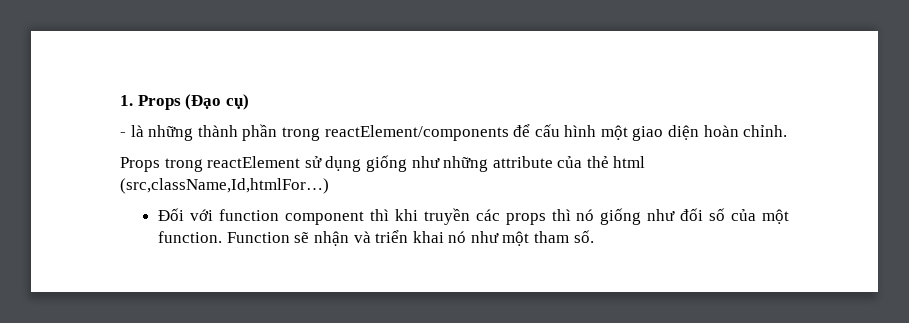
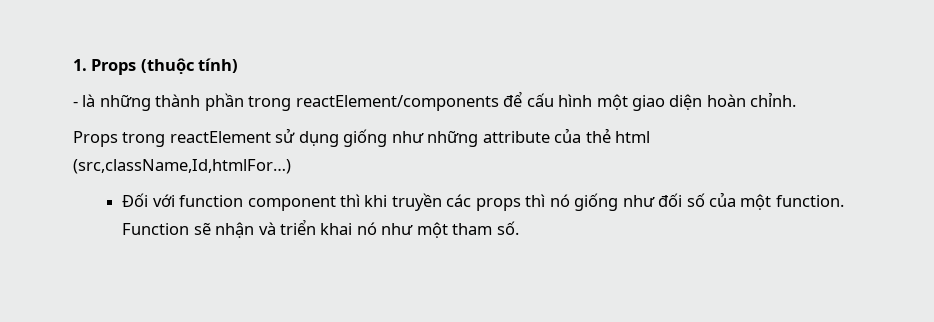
- 1. Props (Đạo cụ)
+ 1. Props (thuộc tính)

